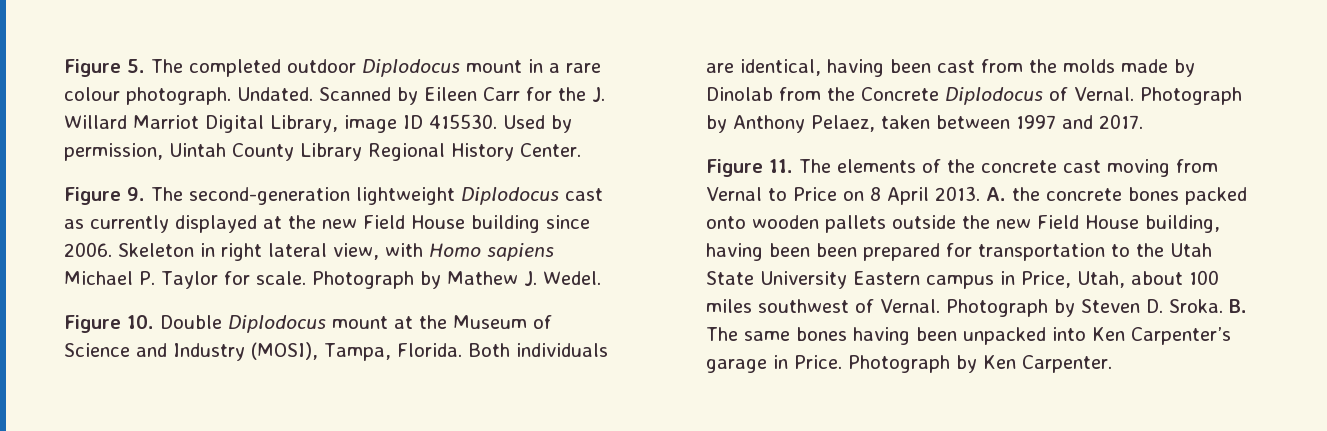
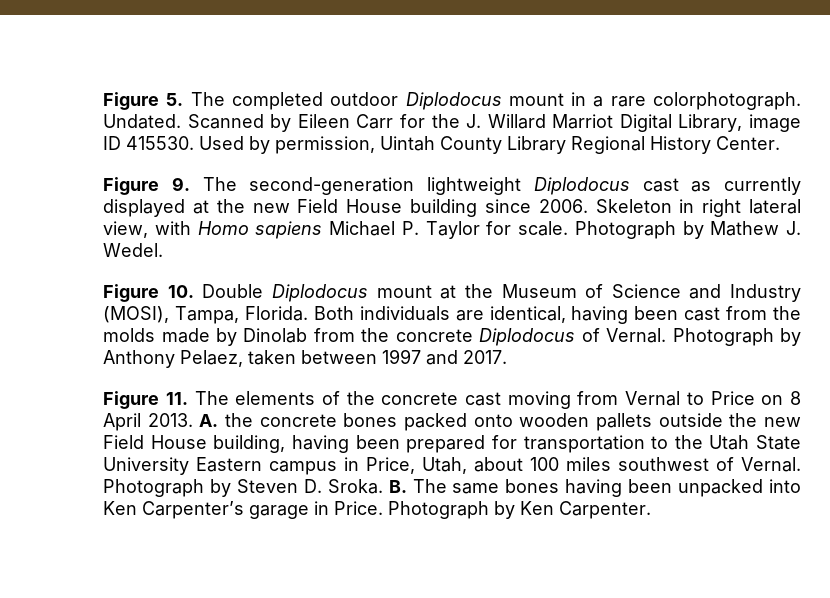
- Figure 5. The completed outdoor Diplodocus mount in a rare colour photograph.
+ Figure 5. The completed outdoor Diplodocus mount in a rare colorphotograph.
- Both individuals are identical, having been cast from the molds made by Dinolab from the Concrete Diplodocus of Vernal.
+ Both individuals are identical, having been cast from the molds made by Dinolab from the concrete Diplodocus of Vernal.
- A. the concrete bones packed onto wooden pallets outside the new Field House building, having been been prepared for transportation to the Utah State University Eastern campus in Price, Utah, about 100 miles southwest of Vernal.
+ A. the concrete bones packed onto wooden pallets outside the new Field House building, having been prepared for transportation to the Utah State University Eastern campus in Price, Utah, about 100 miles southwest of Vernal.

